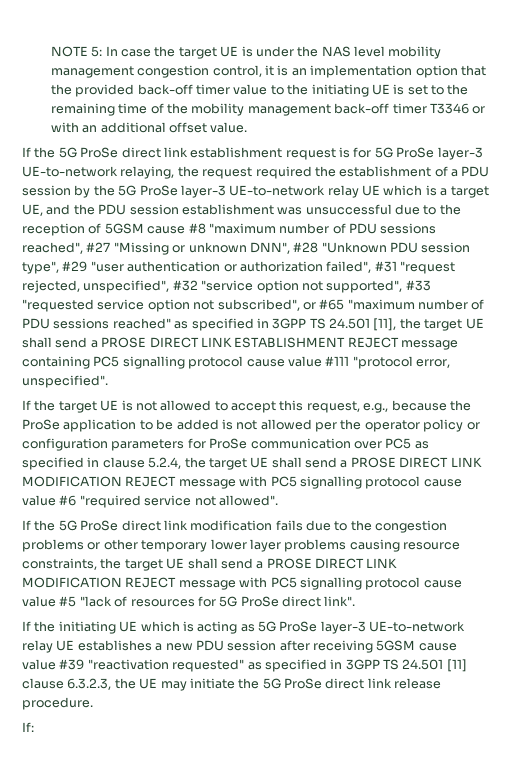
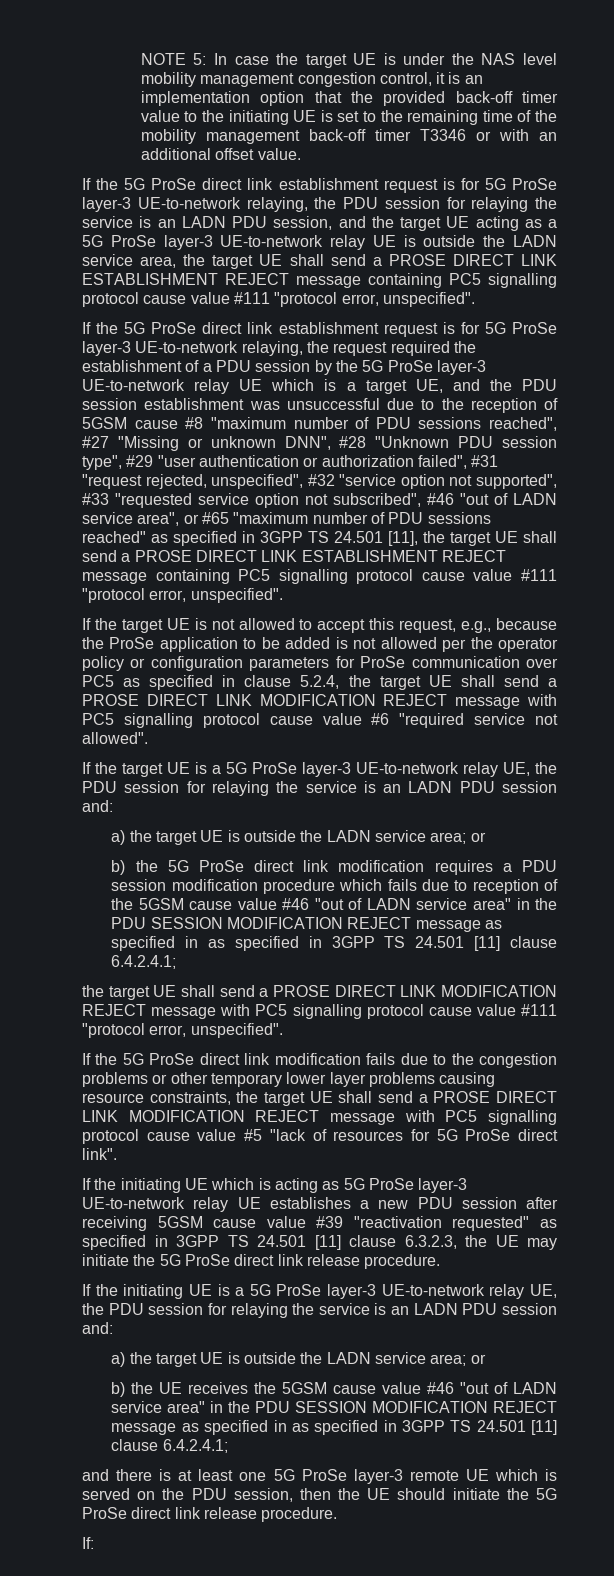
+ If the 5G ProSe direct link establishment request is for 5G ProSe layer-3 UE-to-network relaying, the PDU session for relaying the service is an LADN PDU session, and the target UE acting as a 5G ProSe layer-3 UE-to-network relay UE is outside the LADN service area, the target UE shall send a PROSE DIRECT LINK ESTABLISHMENT REJECT message containing PC5 signalling protocol cause value #111 "protocol error, unspecified".
- If the 5G ProSe direct link establishment request is for 5G ProSe layer-3 UE-to-network relaying, the request required the establishment of a PDU session by the 5G ProSe layer-3 UE-to-network relay UE which is a target UE, and the PDU session establishment was unsuccessful due to the reception of 5GSM cause #8 "maximum number of PDU sessions reached", #27 "Missing or unknown DNN", #28 "Unknown PDU session type", #29 "user authentication or authorization failed", #31 "request rejected, unspecified", #32 "service option not supported", #33 "requested service option not subscribed", or #65 "maximum number of PDU sessions reached" as specified in 3GPP TS 24.501 [11], the target UE shall send a PROSE DIRECT LINK ESTABLISHMENT REJECT message containing PC5 signalling protocol cause value #111 "protocol error, unspecified".
+ If the 5G ProSe direct link establishment request is for 5G ProSe layer-3 UE-to-network relaying, the request required the establishment of a PDU session by the 5G ProSe layer-3 UE-to-network relay UE which is a target UE, and the PDU session establishment was unsuccessful due to the reception of 5GSM cause #8 "maximum number of PDU sessions reached", #27 "Missing or unknown DNN", #28 "Unknown PDU session type", #29 "user authentication or authorization failed", #31 "request rejected, unspecified", #32 "service option not supported", #33 "requested service option not subscribed", #46 "out of LADN service area", or #65 "maximum number of PDU sessions reached" as specified in 3GPP TS 24.501 [11], the target UE shall send a PROSE DIRECT LINK ESTABLISHMENT REJECT message containing PC5 signalling protocol cause value #111 "protocol error, unspecified".
+ If the target UE is a 5G ProSe layer-3 UE-to-network relay UE, the PDU session for relaying the service is an LADN PDU session and:
+ a) the target UE is outside the LADN service area; or
+ b) the 5G ProSe direct link modification requires a PDU session modification procedure which fails due to reception of the 5GSM cause value #46 "out of LADN service area" in the PDU SESSION MODIFICATION REJECT message as specified in as specified in 3GPP TS 24.501 [11] clause 6.4.2.4.1;
+ the target UE shall send a PROSE DIRECT LINK MODIFICATION REJECT message with PC5 signalling protocol cause value #111 "protocol error, unspecified".
+ If the initiating UE is a 5G ProSe layer-3 UE-to-network relay UE, the PDU session for relaying the service is an LADN PDU session and:
+ a) the target UE is outside the LADN service area; or
+ b) the UE receives the 5GSM cause value #46 "out of LADN service area" in the PDU SESSION MODIFICATION REJECT message as specified in as specified in 3GPP TS 24.501 [11] clause 6.4.2.4.1;
+ and there is at least one 5G ProSe layer-3 remote UE which is served on the PDU session, then the UE should initiate the 5G ProSe direct link release procedure.

